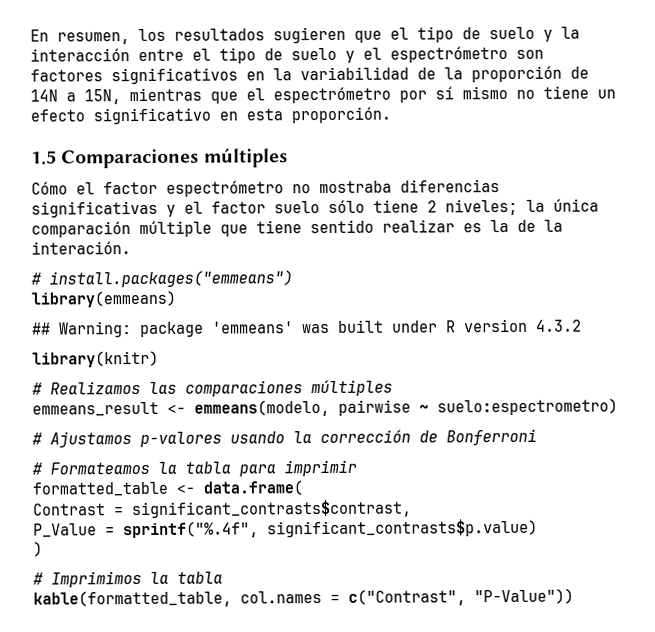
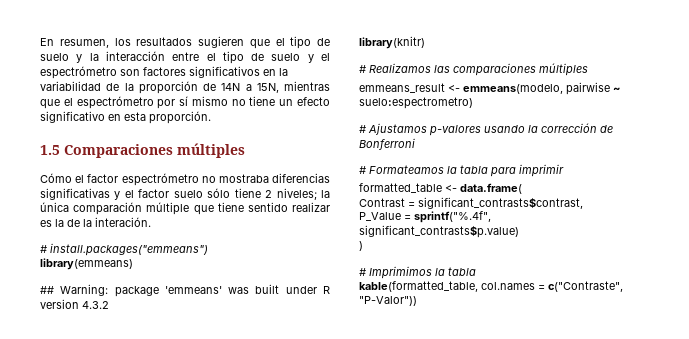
- kable(formatted_table, col.names = c("Contrast", "P-Value"))
+ kable(formatted_table, col.names = c("Contraste", "P-Valor"))

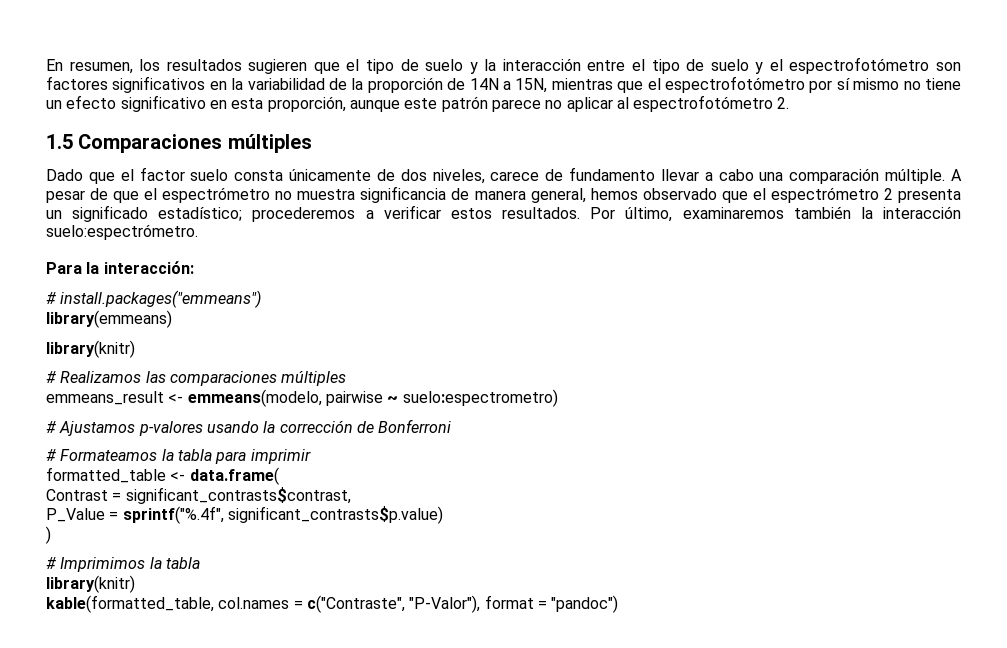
- En resumen, los resultados sugieren que el tipo de suelo y la interacción entre el tipo de suelo y el espectrómetro son factores significativos en la variabilidad de la proporción de 14N a 15N, mientras que el espectrómetro por sí mismo no tiene un efecto significativo en esta proporción.
+ En resumen, los resultados sugieren que el tipo de suelo y la interacción entre el tipo de suelo y el espectrofotómetro son factores significativos en la variabilidad de la proporción de 14N a 15N, mientras que el espectrofotómetro por sí mismo no tiene un efecto significativo en esta proporción, aunque este patrón parece no aplicar al espectrofotómetro 2.
  1.5 Comparaciones múltiples
- Cómo el factor espectrómetro no mostraba diferencias significativas y el factor suelo sólo tiene 2 niveles; la única comparación múltiple que tiene sentido realizar es la de la interación.
+ Dado que el factor suelo consta únicamente de dos niveles, carece de fundamento llevar a cabo una comparación múltiple. A pesar de que el espectrómetro no muestra significancia de manera general, hemos observado que el espectrómetro 2 presenta un significado estadístico; procederemos a verificar estos resultados. Por último, examinaremos también la interacción suelo:espectrómetro.
+ Para la interacción:
  # install.packages("emmeans")
  library(emmeans)
- ## Warning: package 'emmeans' was built under R version 4.3.2
  # Imprimimos la tabla
+ library(knitr)
- kable(formatted_table, col.names = c("Contraste", "P-Valor"))
+ kable(formatted_table, col.names = c("Contraste", "P-Valor"), format = "pandoc")

